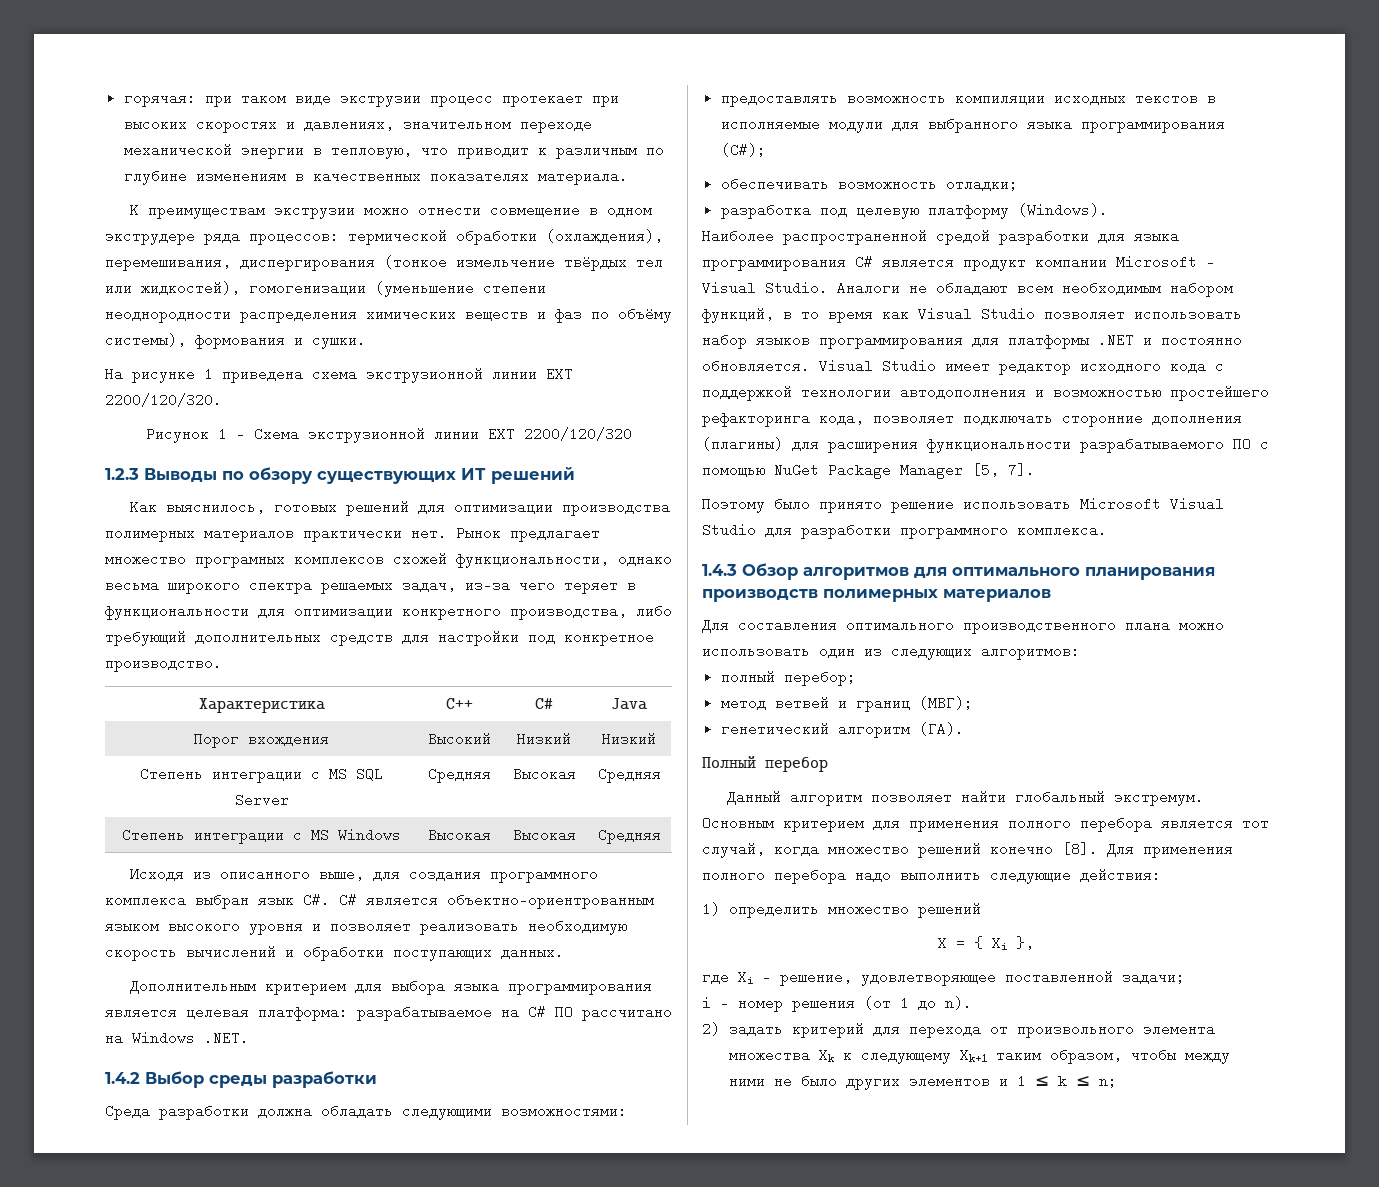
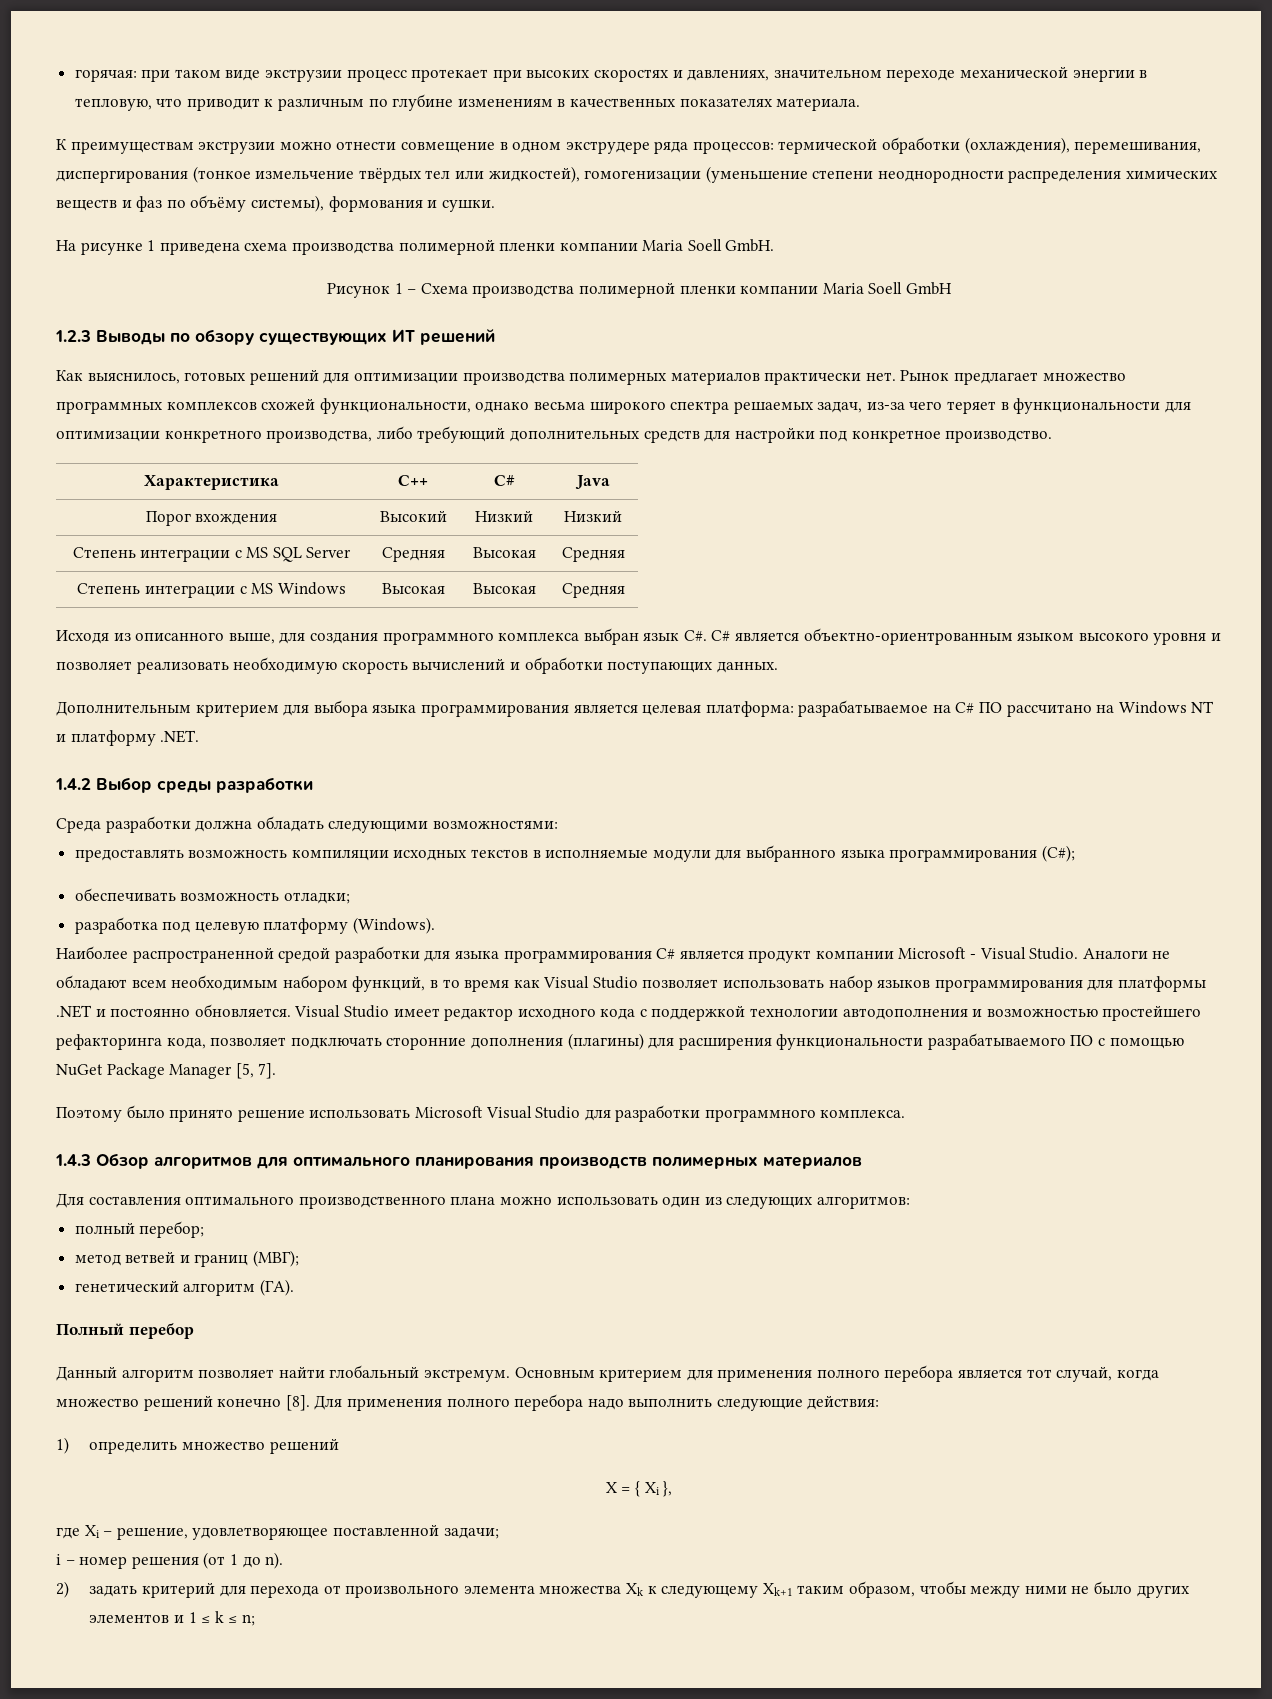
- На рисунке 1 приведена схема экструзионной линии EXT 2200/120/320.
- Рисунок 1 – Схема экструзионной линии EXT 2200/120/320
+ На рисунке 1 приведена схема производства полимерной пленки компании Maria Soell GmbH.
+ Рисунок 1 – Схема производства полимерной пленки компании Maria Soell GmbH
- Рынок предлагает множество програмных комплексов схожей функциональности, однако весьма широкого спектра решаемых задач, из-за чего теряет в функциональности для оптимизации конкретного производства, либо требующий дополнительных средств для настройки под конкретное производство.
+ Рынок предлагает множество программных комплексов схожей функциональности, однако весьма широкого спектра решаемых задач, из-за чего теряет в функциональности для оптимизации конкретного производства, либо требующий дополнительных средств для настройки под конкретное производство.
- Дополнительным критерием для выбора языка программирования является целевая платформа: разрабатываемое на C# ПО рассчитано на Windows .NET.
+ Дополнительным критерием для выбора языка программирования является целевая платформа: разрабатываемое на C# ПО рассчитано на Windows NT и платформу .NET.

